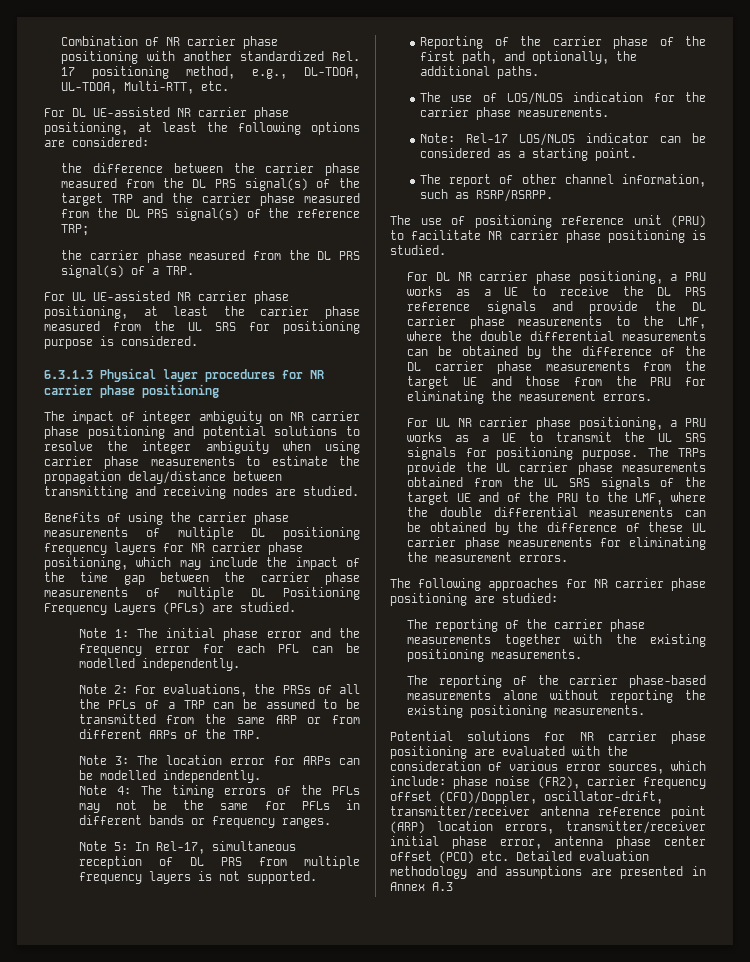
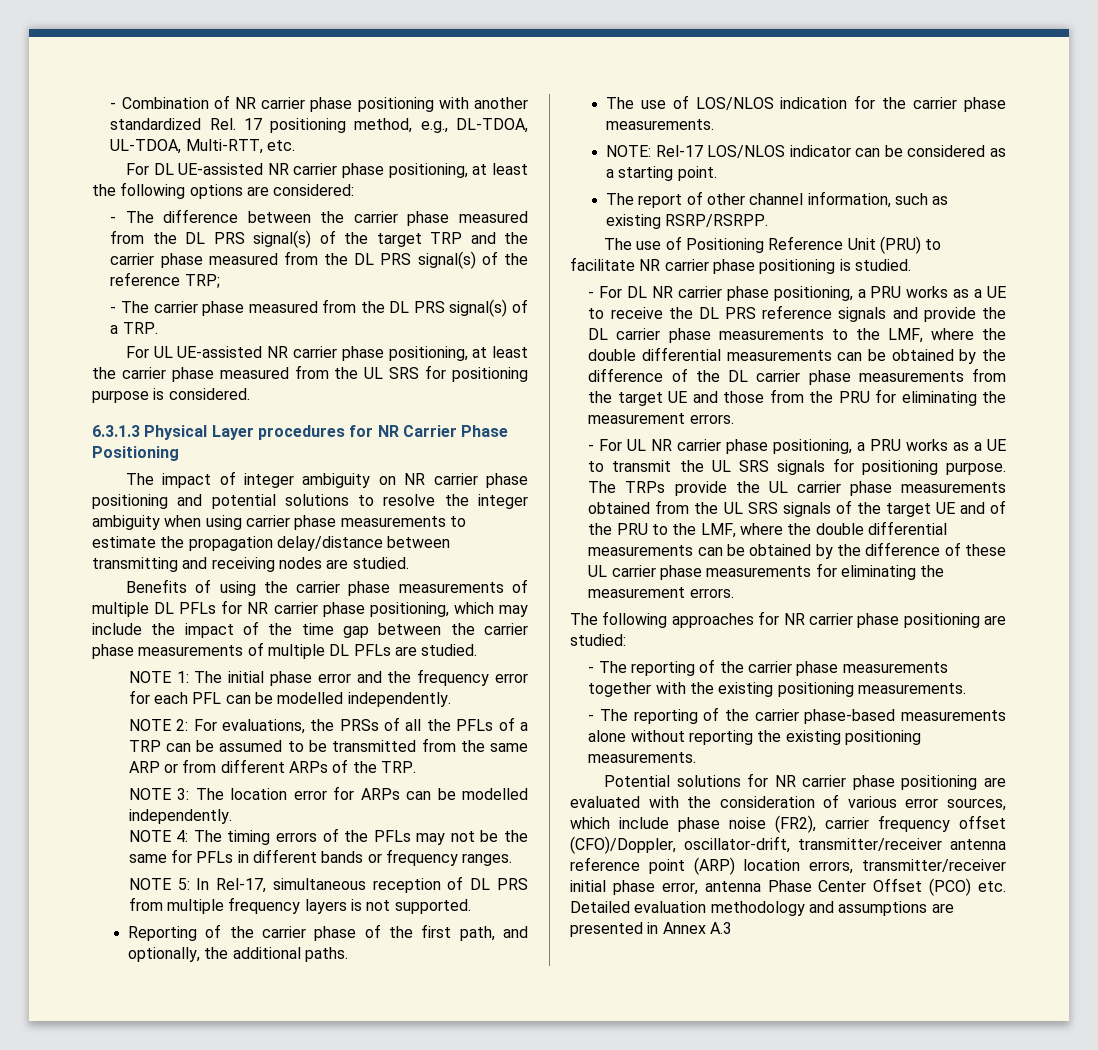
- Combination of NR carrier phase positioning with another standardized Rel. 17 positioning method, e.g., DL-TDOA, UL-TDOA, Multi-RTT, etc.
+ - Combination of NR carrier phase positioning with another standardized Rel. 17 positioning method, e.g., DL-TDOA, UL-TDOA, Multi-RTT, etc.
- the difference between the carrier phase measured from the DL PRS signal(s) of the target TRP and the carrier phase measured from the DL PRS signal(s) of the reference TRP;
+ - The difference between the carrier phase measured from the DL PRS signal(s) of the target TRP and the carrier phase measured from the DL PRS signal(s) of the reference TRP;
- the carrier phase measured from the DL PRS signal(s) of a TRP.
+ - The carrier phase measured from the DL PRS signal(s) of a TRP.
- 6.3.1.3 Physical layer procedures for NR carrier phase positioning
+ 6.3.1.3 Physical Layer procedures for NR Carrier Phase Positioning
- Benefits of using the carrier phase measurements of multiple DL positioning frequency layers for NR carrier phase positioning, which may include the impact of the time gap between the carrier phase measurements of multiple DL Positioning Frequency Layers (PFLs) are studied.
- Note 1: The initial phase error and the frequency error for each PFL can be modelled independently.
+ Benefits of using the carrier phase measurements of multiple DL PFLs for NR carrier phase positioning, which may include the impact of the time gap between the carrier phase measurements of multiple DL PFLs are studied.
+ NOTE 1: The initial phase error and the frequency error for each PFL can be modelled independently.
- Note 2: For evaluations, the PRSs of all the PFLs of a TRP can be assumed to be transmitted from the same ARP or from different ARPs of the TRP.
+ NOTE 2: For evaluations, the PRSs of all the PFLs of a TRP can be assumed to be transmitted from the same ARP or from different ARPs of the TRP.
- Note 3: The location error for ARPs can be modelled independently.
+ NOTE 3: The location error for ARPs can be modelled independently.
- Note 4: The timing errors of the PFLs may not be the same for PFLs in different bands or frequency ranges.
+ NOTE 4: The timing errors of the PFLs may not be the same for PFLs in different bands or frequency ranges.
- Note 5: In Rel-17, simultaneous reception of DL PRS from multiple frequency layers is not supported.
+ NOTE 5: In Rel-17, simultaneous reception of DL PRS from multiple frequency layers is not supported.
- Note: Rel-17 LOS/NLOS indicator can be considered as a starting point.
+ NOTE: Rel-17 LOS/NLOS indicator can be considered as a starting point.
- The report of other channel information, such as RSRP/RSRPP.
+ The report of other channel information, such as existing RSRP/RSRPP.
- The use of positioning reference unit (PRU) to facilitate NR carrier phase positioning is studied.
+ The use of Positioning Reference Unit (PRU) to facilitate NR carrier phase positioning is studied.
- For DL NR carrier phase positioning, a PRU works as a UE to receive the DL PRS reference signals and provide the DL carrier phase measurements to the LMF, where the double differential measurements can be obtained by the difference of the DL carrier phase measurements from the target UE and those from the PRU for eliminating the measurement errors.
+ - For DL NR carrier phase positioning, a PRU works as a UE to receive the DL PRS reference signals and provide the DL carrier phase measurements to the LMF, where the double differential measurements can be obtained by the difference of the DL carrier phase measurements from the target UE and those from the PRU for eliminating the measurement errors.
- For UL NR carrier phase positioning, a PRU works as a UE to transmit the UL SRS signals for positioning purpose.
+ - For UL NR carrier phase positioning, a PRU works as a UE to transmit the UL SRS signals for positioning purpose.
- The reporting of the carrier phase measurements together with the existing positioning measurements.
+ - The reporting of the carrier phase measurements together with the existing positioning measurements.
- The reporting of the carrier phase-based measurements alone without reporting the existing positioning measurements.
+ - The reporting of the carrier phase-based measurements alone without reporting the existing positioning measurements.
- Potential solutions for NR carrier phase positioning are evaluated with the consideration of various error sources, which include: phase noise (FR2), carrier frequency offset (CFO)/Doppler, oscillator-drift, transmitter/receiver antenna reference point (ARP) location errors, transmitter/receiver initial phase error, antenna phase center offset (PCO) etc. Detailed evaluation methodology and assumptions are presented in Annex A.3
+ Potential solutions for NR carrier phase positioning are evaluated with the consideration of various error sources, which include phase noise (FR2), carrier frequency offset (CFO)/Doppler, oscillator-drift, transmitter/receiver antenna reference point (ARP) location errors, transmitter/receiver initial phase error, antenna Phase Center Offset (PCO) etc. Detailed evaluation methodology and assumptions are presented in Annex A.3

